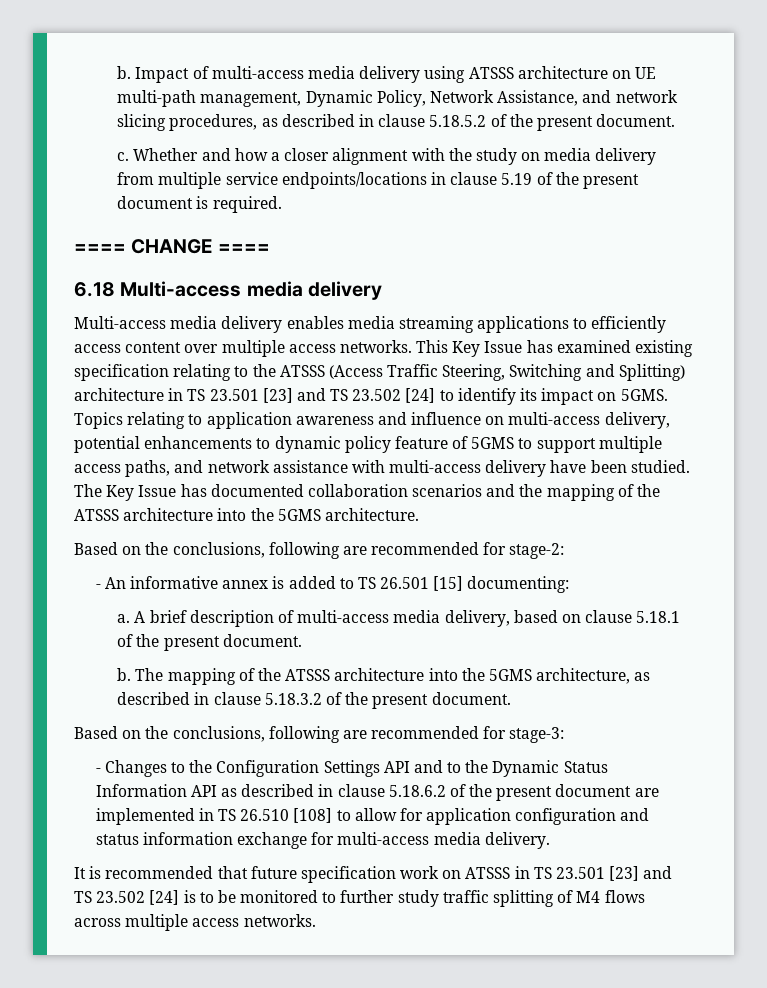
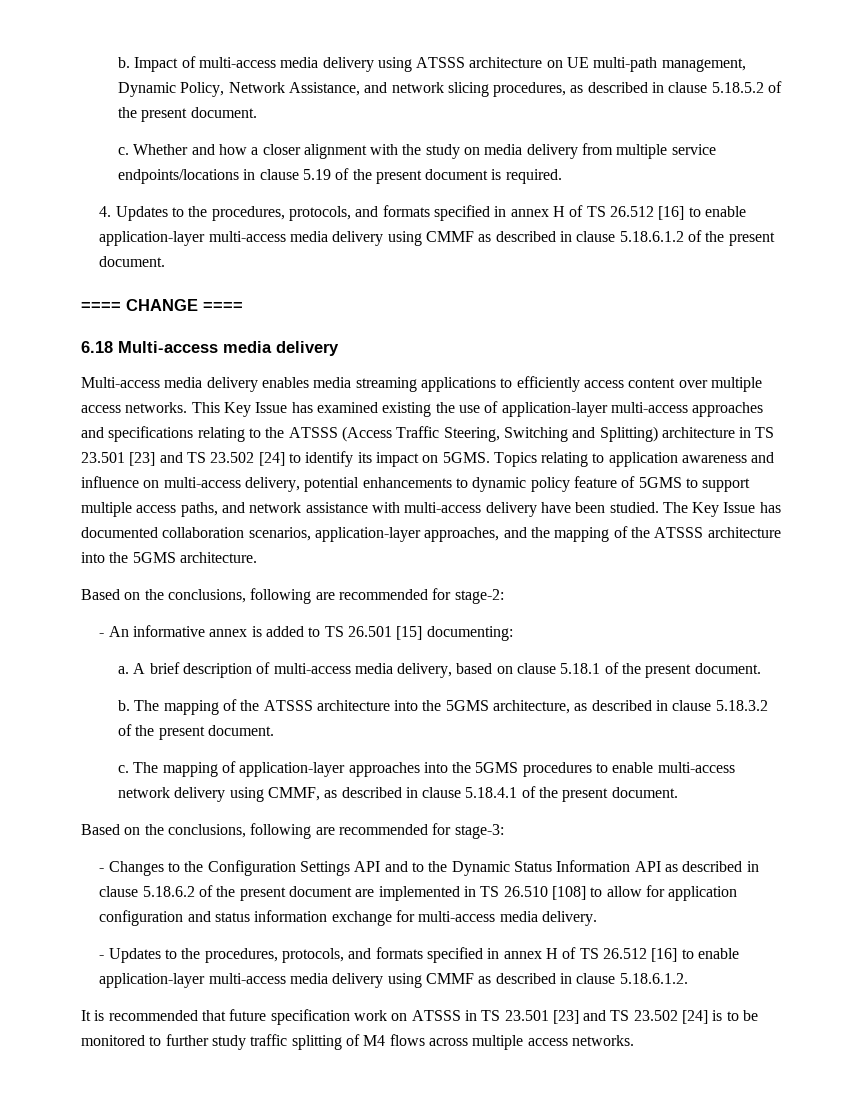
+ 4. Updates to the procedures, protocols, and formats specified in annex H of TS 26.512 [16] to enable application-layer multi-access media delivery using CMMF as described in clause 5.18.6.1.2 of the present document.
- This Key Issue has examined existing specification relating to the ATSSS (Access Traffic Steering, Switching and Splitting) architecture in TS 23.501 [23] and TS 23.502 [24] to identify its impact on 5GMS.
+ This Key Issue has examined existing the use of application-layer multi-access approaches and specifications relating to the ATSSS (Access Traffic Steering, Switching and Splitting) architecture in TS 23.501 [23] and TS 23.502 [24] to identify its impact on 5GMS.
- The Key Issue has documented collaboration scenarios and the mapping of the ATSSS architecture into the 5GMS architecture.
+ The Key Issue has documented collaboration scenarios, application-layer approaches, and the mapping of the ATSSS architecture into the 5GMS architecture.
+ c. The mapping of application-layer approaches into the 5GMS procedures to enable multi-access network delivery using CMMF, as described in clause 5.18.4.1 of the present document.
+ - Updates to the procedures, protocols, and formats specified in annex H of TS 26.512 [16] to enable application-layer multi-access media delivery using CMMF as described in clause 5.18.6.1.2.

